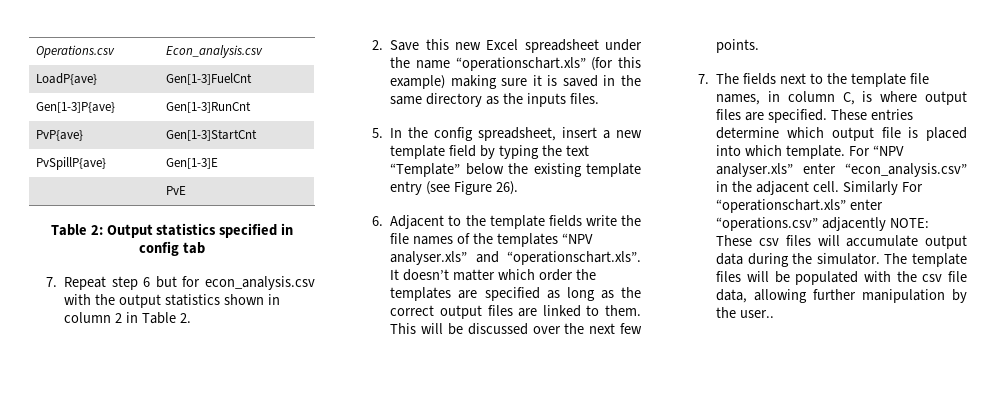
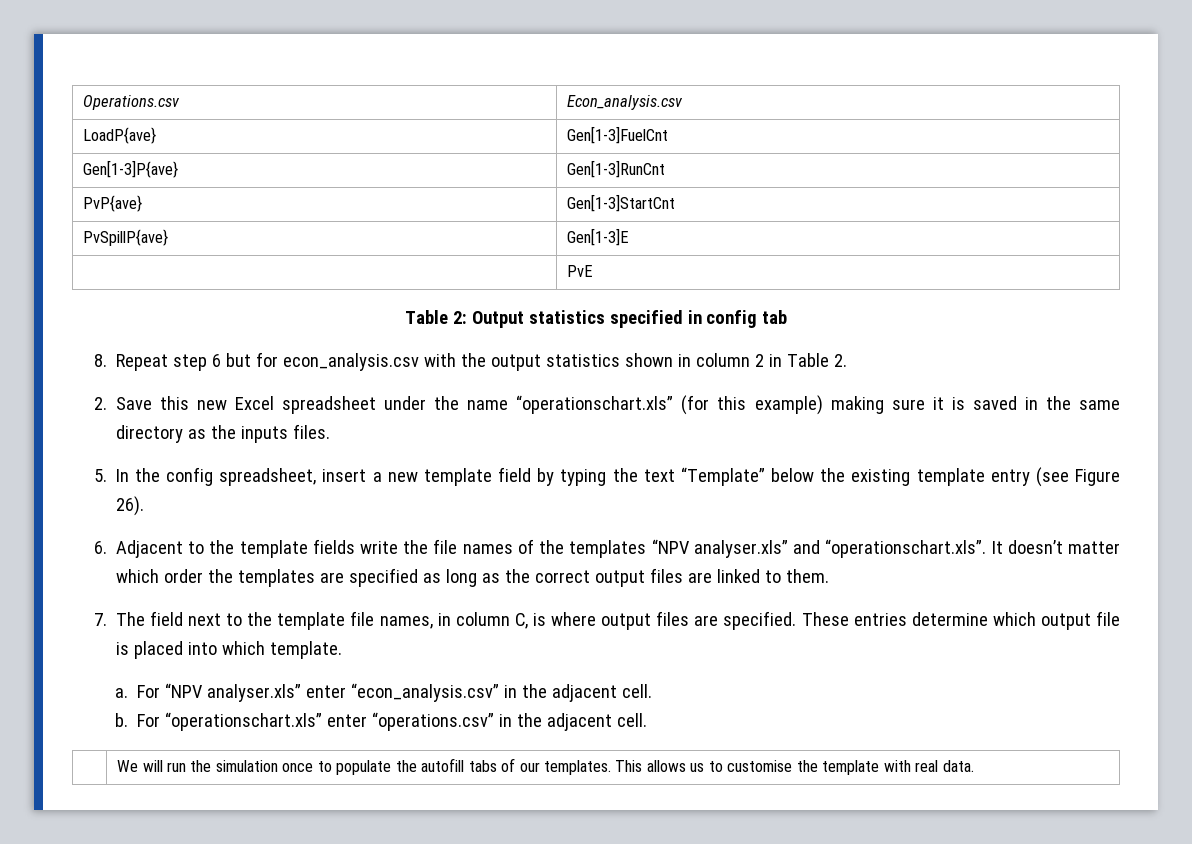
- 7. Repeat step 6 but for econ_analysis.csv with the output statistics shown in column 2 in Table 2.
+ 8. Repeat step 6 but for econ_analysis.csv with the output statistics shown in column 2 in Table 2.
- This will be discussed over the next few points.
- 7. The fields next to the template file names, in column C, is where output files are specified.
+ 7. The field next to the template file names, in column C, is where output files are specified.
- These entries determine which output file is placed into which template. For “NPV analyser.xls” enter “econ_analysis.csv” in the adjacent cell. Similarly For “operationschart.xls” enter “operations.csv” adjacently NOTE: These csv files will accumulate output data during the simulator. The template files will be populated with the csv file data, allowing further manipulation by the user..
+ These entries determine which output file is placed into which template.
+ a. For “NPV analyser.xls” enter “econ_analysis.csv” in the adjacent cell.
+ b. For “operationschart.xls” enter “operations.csv” in the adjacent cell.
+ | We will run the simulation once to populate the autofill tabs of our templates. This allows us to customise the template with real data.

